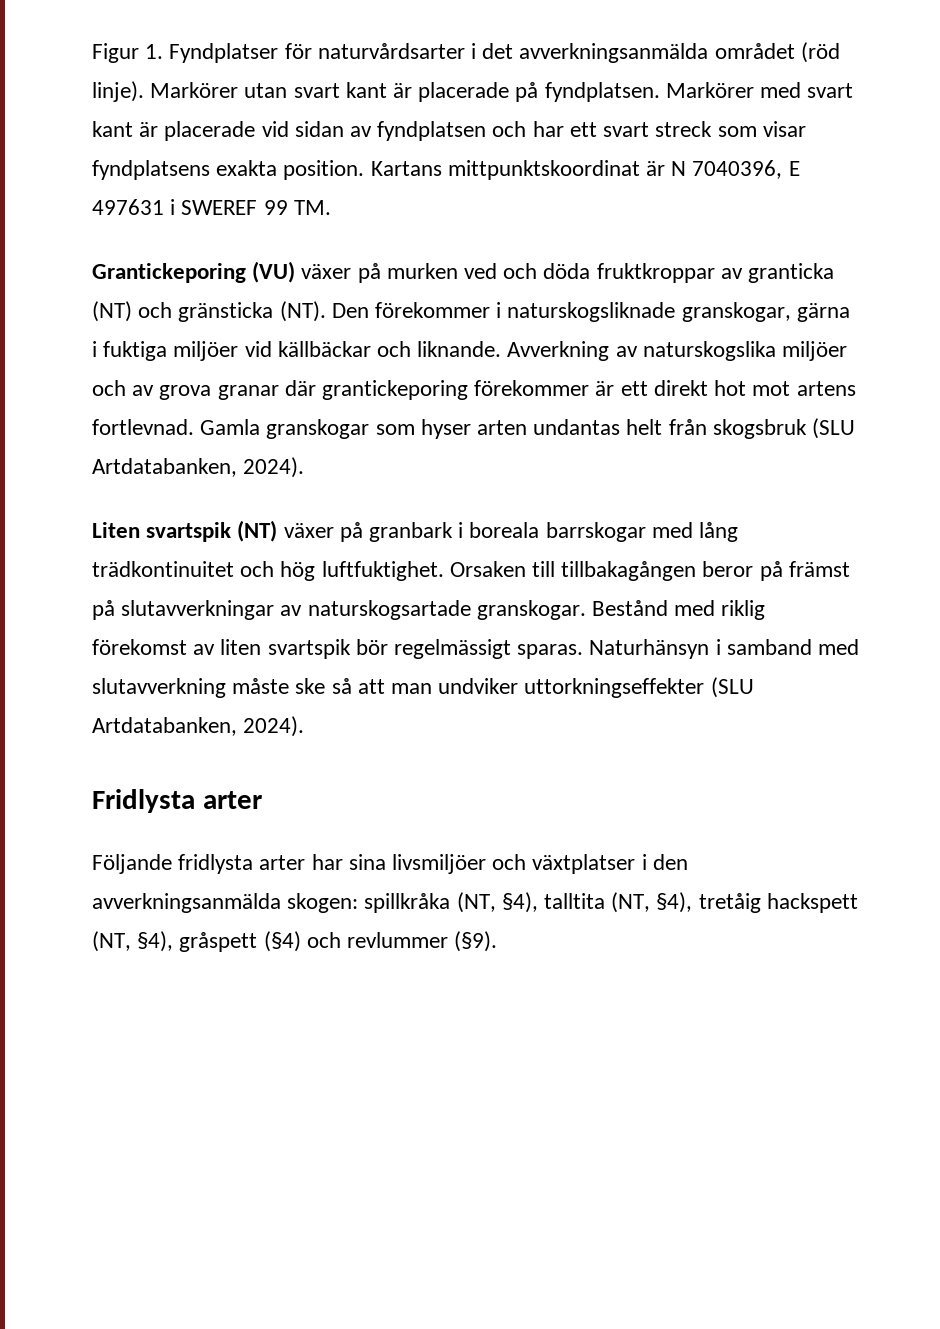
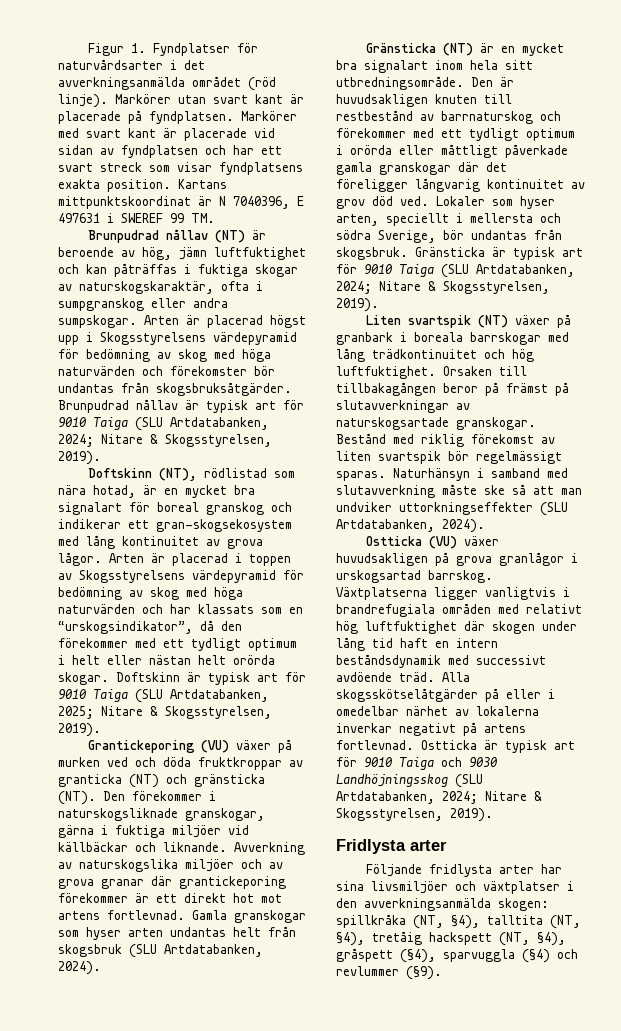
+ Brunpudrad nållav (NT) är beroende av hög, jämn luftfuktighet och kan påträffas i fuktiga skogar av naturskogskaraktär, ofta i sumpgranskog eller andra sumpskogar. Arten är placerad högst upp i Skogsstyrelsens värdepyramid för bedömning av skog med höga naturvärden och förekomster bör undantas från skogsbruksåtgärder. Brunpudrad nållav är typisk art för 9010 Taiga (SLU Artdatabanken, 2024; Nitare & Skogsstyrelsen, 2019).
+ Doftskinn (NT), rödlistad som nära hotad, är en mycket bra signalart för boreal granskog och indikerar ett gran-skogsekosystem med lång kontinuitet av grova lågor. Arten är placerad i toppen av Skogsstyrelsens värdepyramid för bedömning av skog med höga naturvärden och har klassats som en “urskogsindikator”, då den förekommer med ett tydligt optimum i helt eller nästan helt orörda skogar. Doftskinn är typisk art för 9010 Taiga (SLU Artdatabanken, 2025; Nitare & Skogsstyrelsen, 2019).
+ Gränsticka (NT) är en mycket bra signalart inom hela sitt utbredningsområde. Den är huvudsakligen knuten till restbestånd av barrnaturskog och förekommer med ett tydligt optimum i orörda eller måttligt påverkade gamla granskogar där det föreligger långvarig kontinuitet av grov död ved. Lokaler som hyser arten, speciellt i mellersta och södra Sverige, bör undantas från skogsbruk. Gränsticka är typisk art för 9010 Taiga (SLU Artdatabanken, 2024; Nitare & Skogsstyrelsen, 2019).
+ Ostticka (VU) växer huvudsakligen på grova granlågor i urskogsartad barrskog. Växtplatserna ligger vanligtvis i brandrefugiala områden med relativt hög luftfuktighet där skogen under lång tid haft en intern beståndsdynamik med successivt avdöende träd. Alla skogsskötselåtgärder på eller i omedelbar närhet av lokalerna inverkar negativt på artens fortlevnad. Ostticka är typisk art för 9010 Taiga och 9030 Landhöjningsskog (SLU Artdatabanken, 2024; Nitare & Skogsstyrelsen, 2019).
- Följande fridlysta arter har sina livsmiljöer och växtplatser i den avverkningsanmälda skogen: spillkråka (NT, §4), talltita (NT, §4), tretåig hackspett (NT, §4), gråspett (§4) och revlummer (§9).
+ Följande fridlysta arter har sina livsmiljöer och växtplatser i den avverkningsanmälda skogen: spillkråka (NT, §4), talltita (NT, §4), tretåig hackspett (NT, §4), gråspett (§4), sparvuggla (§4) och revlummer (§9).

